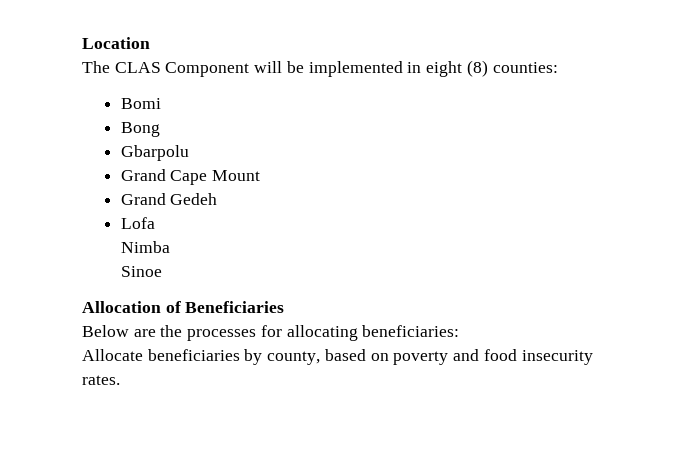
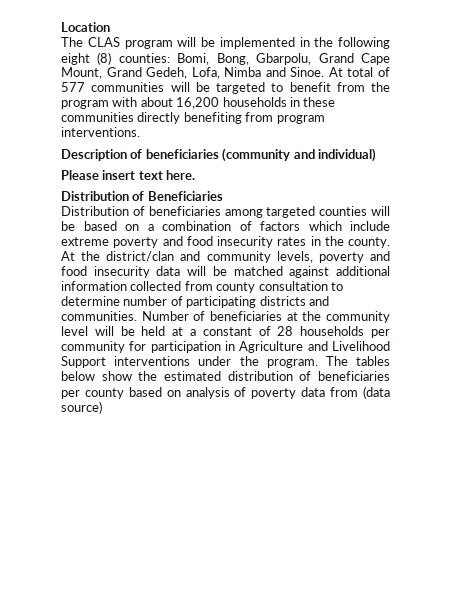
- The CLAS Component will be implemented in eight (8) counties:
- Bomi
- Bong
- Gbarpolu
- Grand Cape Mount
- Grand Gedeh
- Lofa
- Nimba
- Sinoe
- Allocation of Beneficiaries
- Below are the processes for allocating beneficiaries:
- Allocate beneficiaries by county, based on poverty and food insecurity rates.
+ The CLAS program will be implemented in the following eight (8) counties: Bomi, Bong, Gbarpolu, Grand Cape Mount, Grand Gedeh, Lofa, Nimba and Sinoe. At total of 577 communities will be targeted to benefit from the program with about 16,200 households in these communities directly benefiting from program interventions.
+ Description of beneficiaries (community and individual)
+ Please insert text here.
+ Distribution of Beneficiaries
+ Distribution of beneficiaries among targeted counties will be based on a combination of factors which include extreme poverty and food insecurity rates in the county. At the district/clan and community levels, poverty and food insecurity data will be matched against additional information collected from county consultation to determine number of participating districts and communities. Number of beneficiaries at the community level will be held at a constant of 28 households per community for participation in Agriculture and Livelihood Support interventions under the program. The tables below show the estimated distribution of beneficiaries per county based on analysis of poverty data from (data source)

